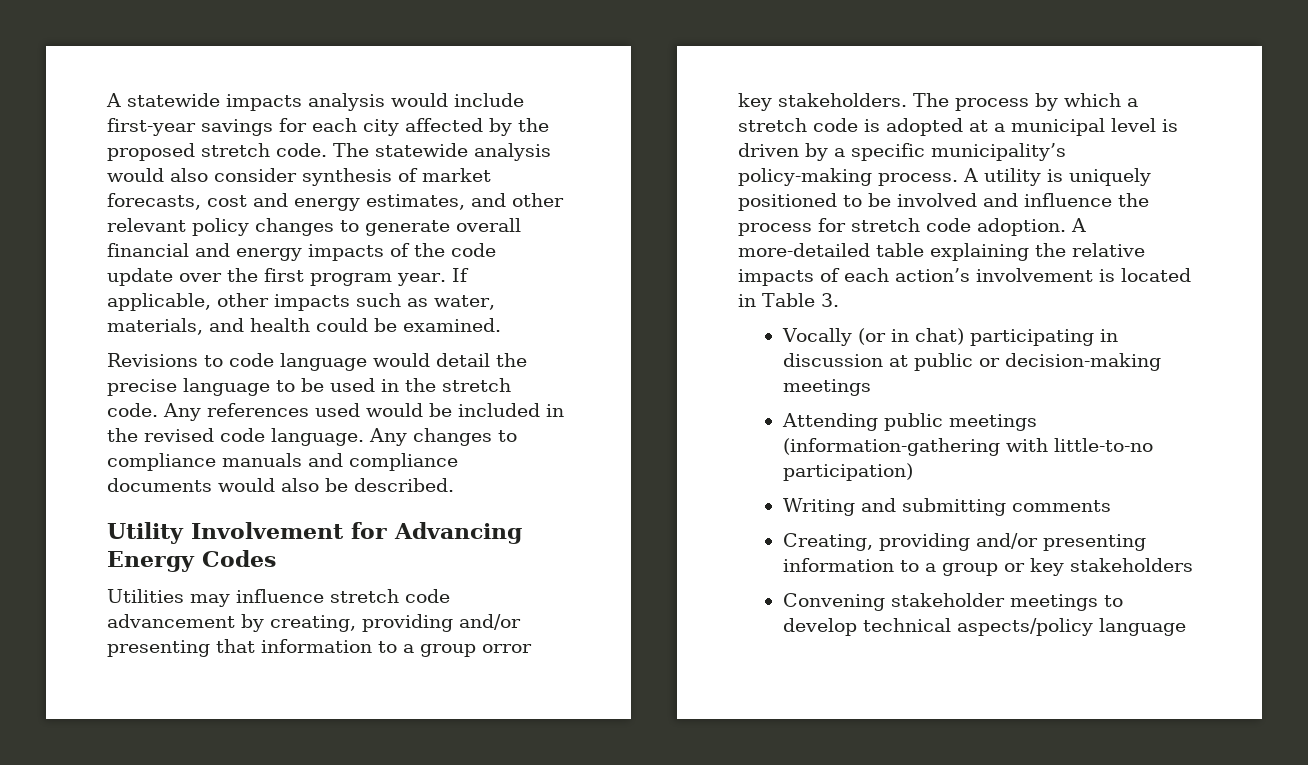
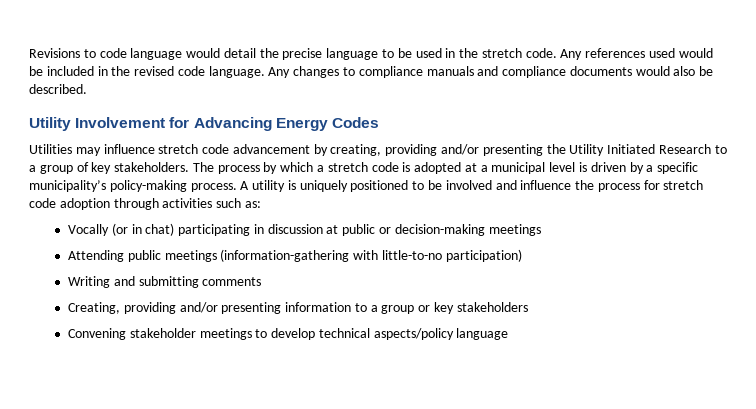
- A statewide impacts analysis would include first-year savings for each city affected by the proposed stretch code. The statewide analysis would also consider synthesis of market forecasts, cost and energy estimates, and other relevant policy changes to generate overall financial and energy impacts of the code update over the first program year. If applicable, other impacts such as water, materials, and health could be examined.
- Utilities may influence stretch code advancement by creating, providing and/or presenting that information to a group orror key stakeholders.
+ Utilities may influence stretch code advancement by creating, providing and/or presenting the Utility Initiated Research to a group of key stakeholders.
- A utility is uniquely positioned to be involved and influence the process for stretch code adoption. A more-detailed table explaining the relative impacts of each action’s involvement is located in Table 3.
+ A utility is uniquely positioned to be involved and influence the process for stretch code adoption through activities such as:

